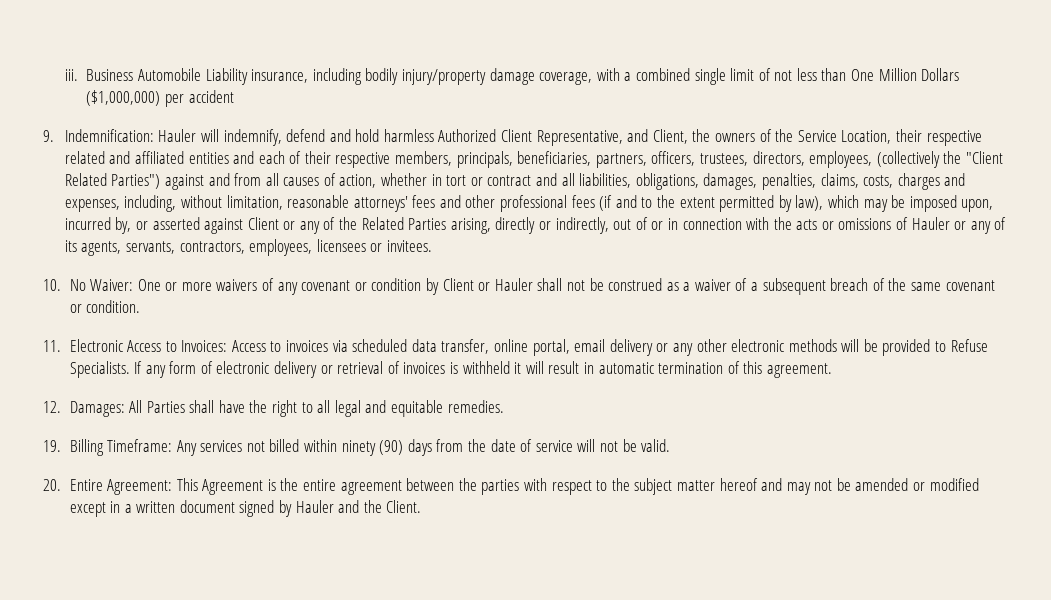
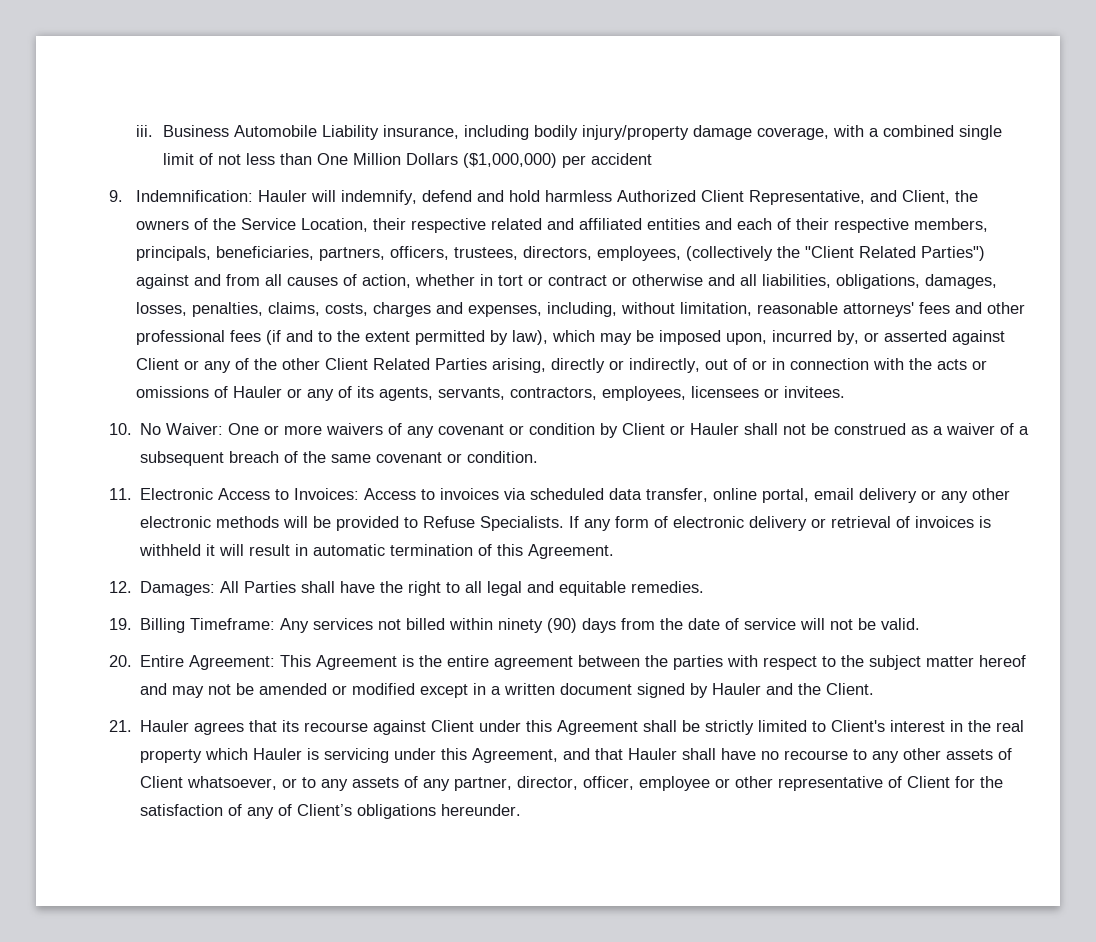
- Hauler will indemnify, defend and hold harmless Authorized Client Representative, and Client, the owners of the Service Location, their respective related and affiliated entities and each of their respective members, principals, beneficiaries, partners, officers, trustees, directors, employees, (collectively the "Client Related Parties") against and from all causes of action, whether in tort or contract and all liabilities, obligations, damages, penalties, claims, costs, charges and expenses, including, without limitation, reasonable attorneys' fees and other professional fees (if and to the extent permitted by law), which may be imposed upon, incurred by, or asserted against Client or any of the Related Parties arising, directly or indirectly, out of or in connection with the acts or omissions of Hauler or any of its agents, servants, contractors, employees, licensees or invitees.
+ Hauler will indemnify, defend and hold harmless Authorized Client Representative, and Client, the owners of the Service Location, their respective related and affiliated entities and each of their respective members, principals, beneficiaries, partners, officers, trustees, directors, employees, (collectively the "Client Related Parties") against and from all causes of action, whether in tort or contract or otherwise and all liabilities, obligations, damages, losses, penalties, claims, costs, charges and expenses, including, without limitation, reasonable attorneys' fees and other professional fees (if and to the extent permitted by law), which may be imposed upon, incurred by, or asserted against Client or any of the other Client Related Parties arising, directly or indirectly, out of or in connection with the acts or omissions of Hauler or any of its agents, servants, contractors, employees, licensees or invitees.
- If any form of electronic delivery or retrieval of invoices is withheld it will result in automatic termination of this agreement.
+ If any form of electronic delivery or retrieval of invoices is withheld it will result in automatic termination of this Agreement.
+ 21. Hauler agrees that its recourse against Client under this Agreement shall be strictly limited to Client's interest in the real property which Hauler is servicing under this Agreement, and that Hauler shall have no recourse to any other assets of Client whatsoever, or to any assets of any partner, director, officer, employee or other representative of Client for the satisfaction of any of Client’s obligations hereunder.

